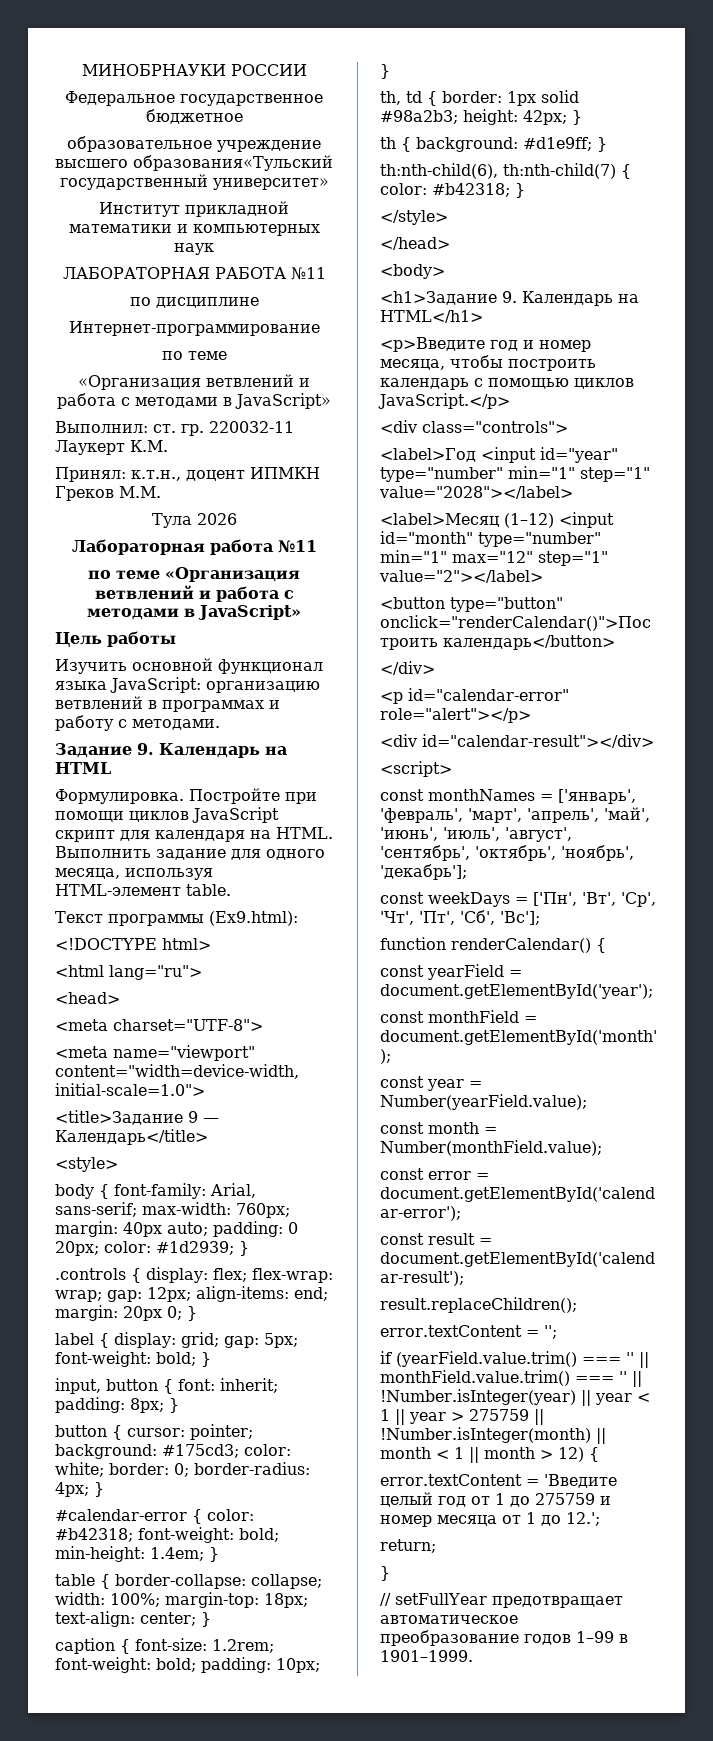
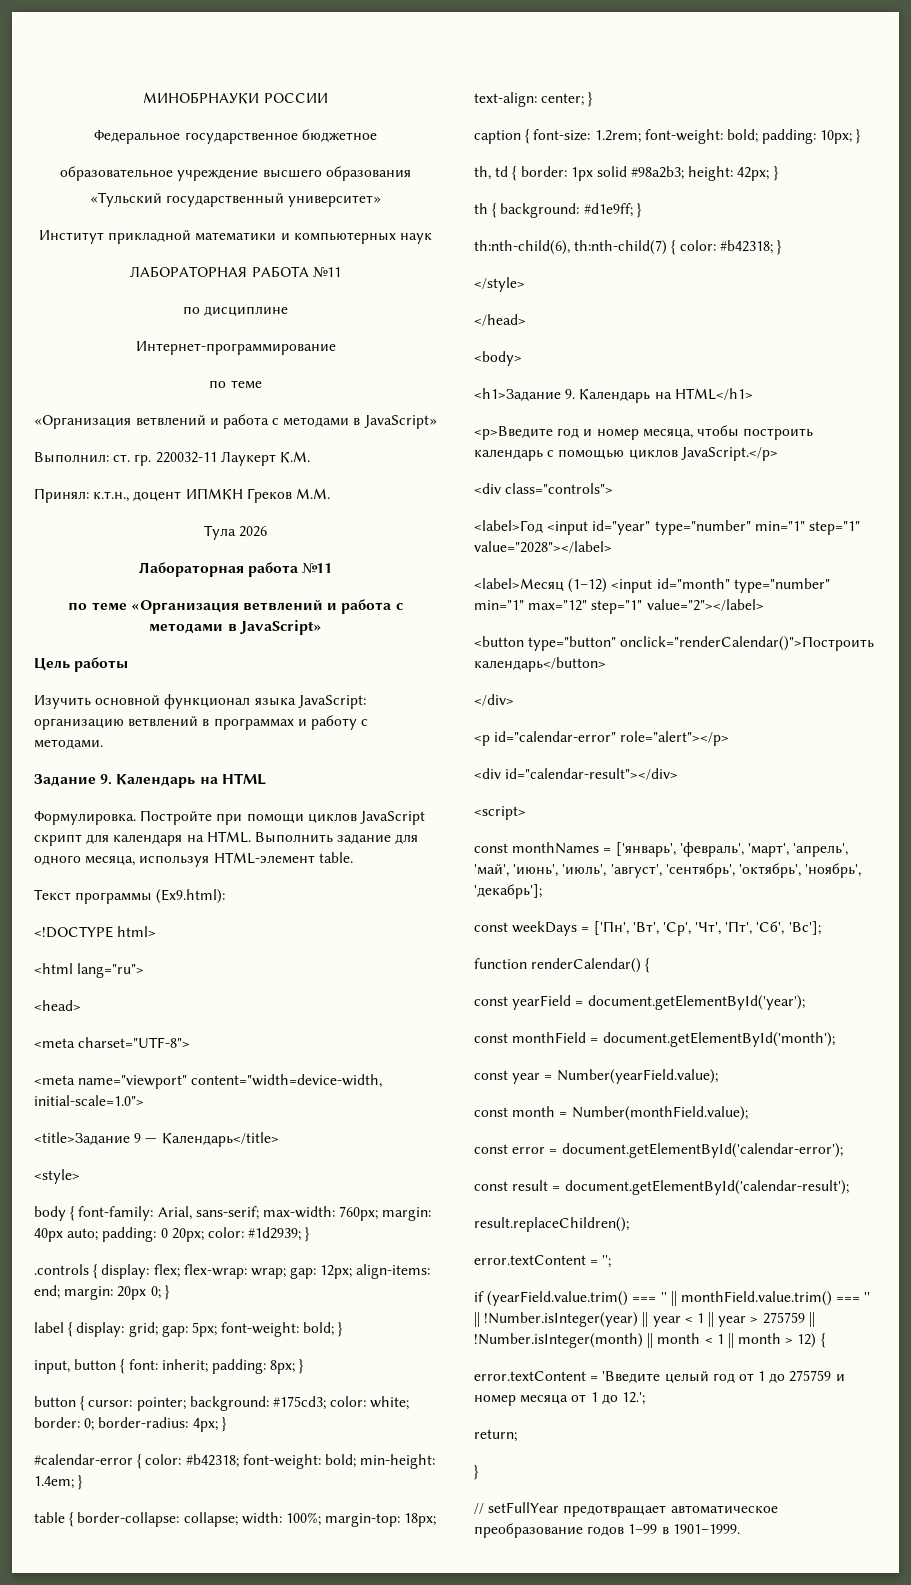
- образовательное учреждение высшего образования«Тульский государственный университет»
+ образовательное учреждение высшего образования
+ «Тульский государственный университет»

